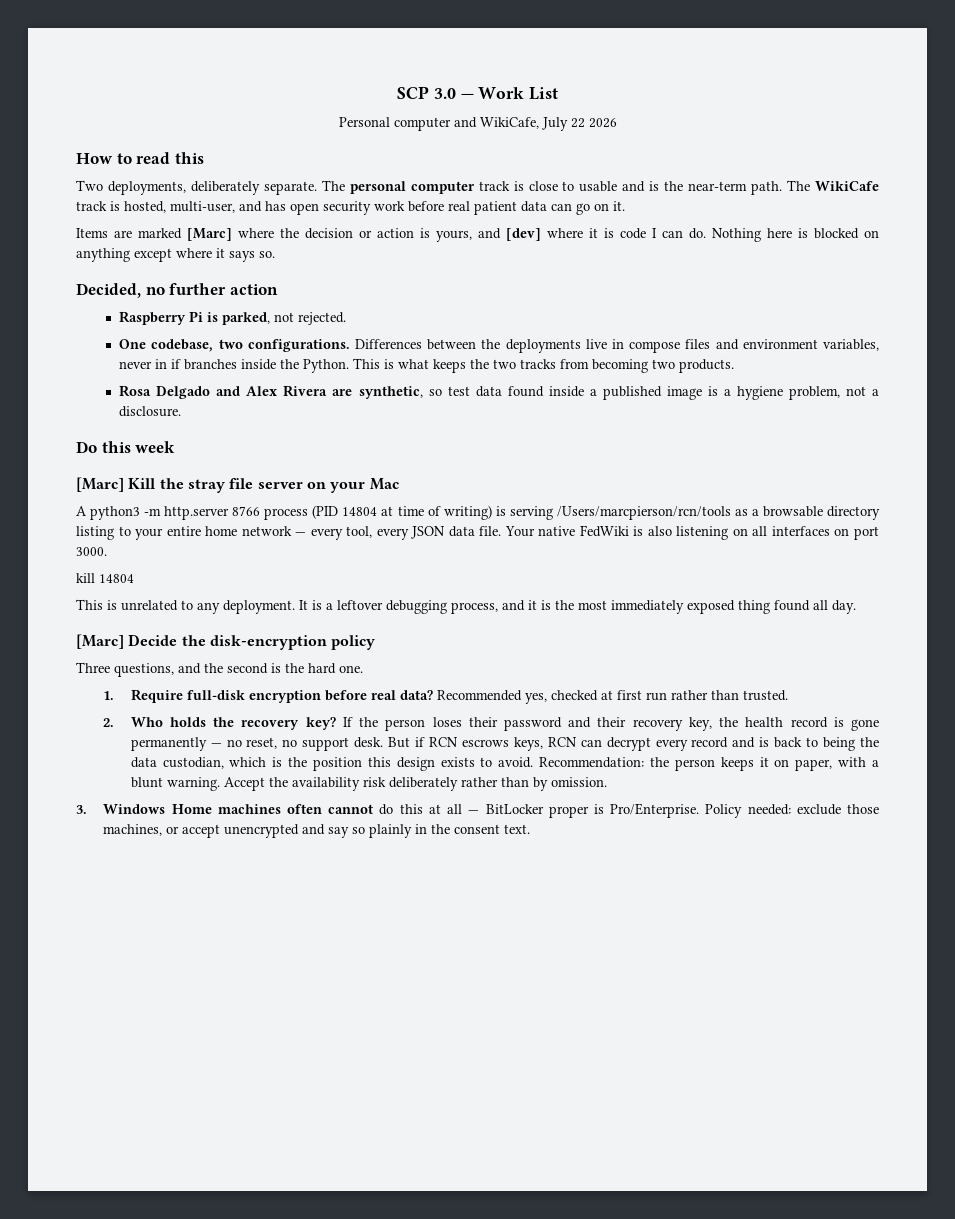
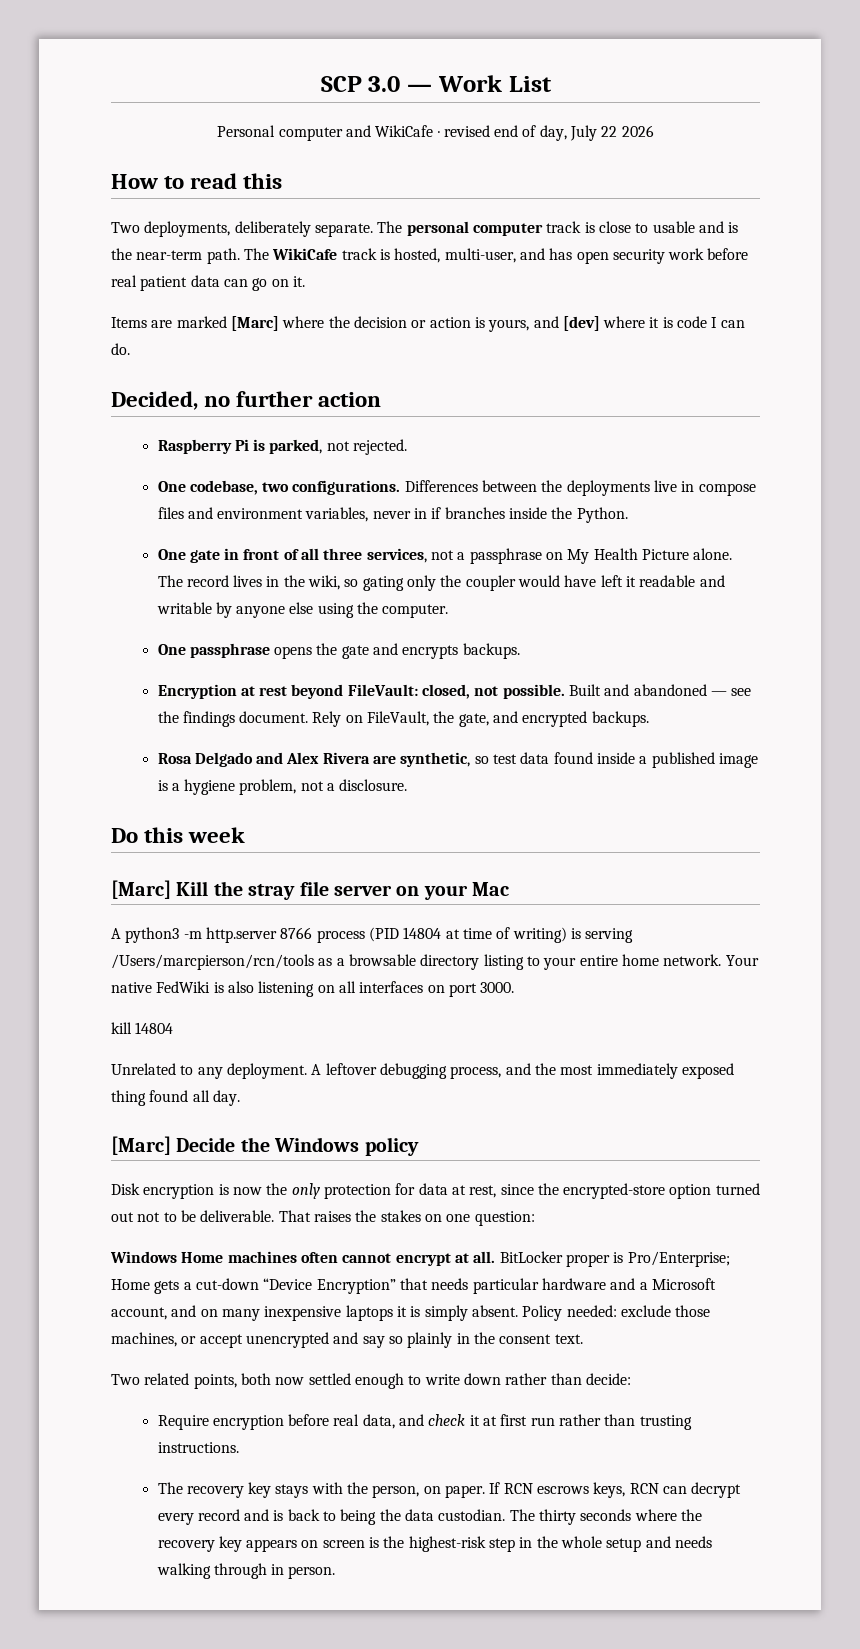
- Personal computer and WikiCafe, July 22 2026
+ Personal computer and WikiCafe · revised end of day, July 22 2026
- Nothing here is blocked on anything except where it says so.
- Differences between the deployments live in compose files and environment variables, never in if branches inside the Python. This is what keeps the two tracks from becoming two products.
+ Differences between the deployments live in compose files and environment variables, never in if branches inside the Python.
+ One gate in front of all three services, not a passphrase on My Health Picture alone. The record lives in the wiki, so gating only the coupler would have left it readable and writable by anyone else using the computer.
+ One passphrase opens the gate and encrypts backups.
+ Encryption at rest beyond FileVault: closed, not possible. Built and abandoned — see the findings document. Rely on FileVault, the gate, and encrypted backups.
- A python3 -m http.server 8766 process (PID 14804 at time of writing) is serving /Users/marcpierson/rcn/tools as a browsable directory listing to your entire home network — every tool, every JSON data file.
+ A python3 -m http.server 8766 process (PID 14804 at time of writing) is serving /Users/marcpierson/rcn/tools as a browsable directory listing to your entire home network.
- This is unrelated to any deployment. It is a leftover debugging process, and it is the most immediately exposed thing found all day.
+ Unrelated to any deployment. A leftover debugging process, and the most immediately exposed thing found all day.
- [Marc] Decide the disk-encryption policy
+ [Marc] Decide the Windows policy
- Three questions, and the second is the hard one.
- 1. Require full-disk encryption before real data? Recommended yes, checked at first run rather than trusted.
- 2. Who holds the recovery key? If the person loses their password and their recovery key, the health record is gone permanently — no reset, no support desk. But if RCN escrows keys, RCN can decrypt every record and is back to being the data custodian, which is the position this design exists to avoid. Recommendation: the person keeps it on paper, with a blunt warning. Accept the availability risk deliberately rather than by omission.
- 3. Windows Home machines often cannot do this at all — BitLocker proper is Pro/Enterprise.
+ Disk encryption is now the only protection for data at rest, since the encrypted-store option turned out not to be deliverable. That raises the stakes on one question:
+ Windows Home machines often cannot encrypt at all. BitLocker proper is Pro/Enterprise; Home gets a cut-down “Device Encryption” that needs particular hardware and a Microsoft account, and on many inexpensive laptops it is simply absent.
+ Two related points, both now settled enough to write down rather than decide:
+ Require encryption before real data, and check it at first run rather than trusting instructions.
+ The recovery key stays with the person, on paper. If RCN escrows keys, RCN can decrypt every record and is back to being the data custodian. The thirty seconds where the recovery key appears on screen is the highest-risk step in the whole setup and needs walking through in person.

